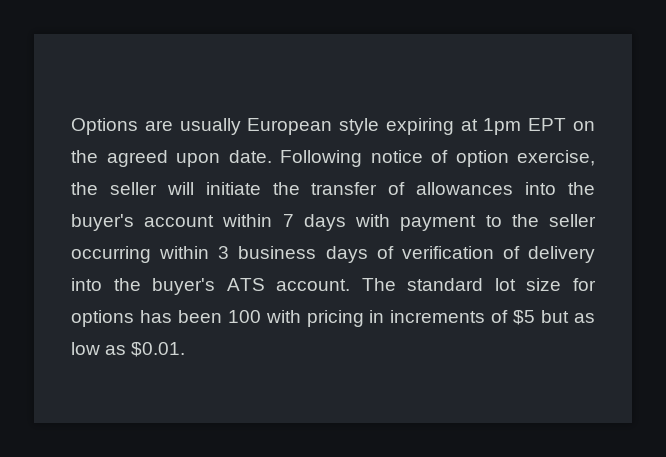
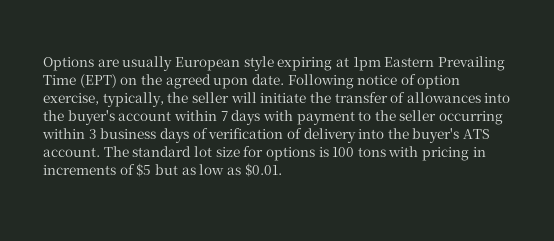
- Options are usually European style expiring at 1pm EPT on the agreed upon date.
+ Options are usually European style expiring at 1pm Eastern Prevailing Time (EPT) on the agreed upon date.
- Following notice of option exercise, the seller will initiate the transfer of allowances into the buyer's account within 7 days with payment to the seller occurring within 3 business days of verification of delivery into the buyer's ATS account.
+ Following notice of option exercise, typically, the seller will initiate the transfer of allowances into the buyer's account within 7 days with payment to the seller occurring within 3 business days of verification of delivery into the buyer's ATS account.
- The standard lot size for options has been 100 with pricing in increments of $5 but as low as $0.01.
+ The standard lot size for options is 100 tons with pricing in increments of $5 but as low as $0.01.

